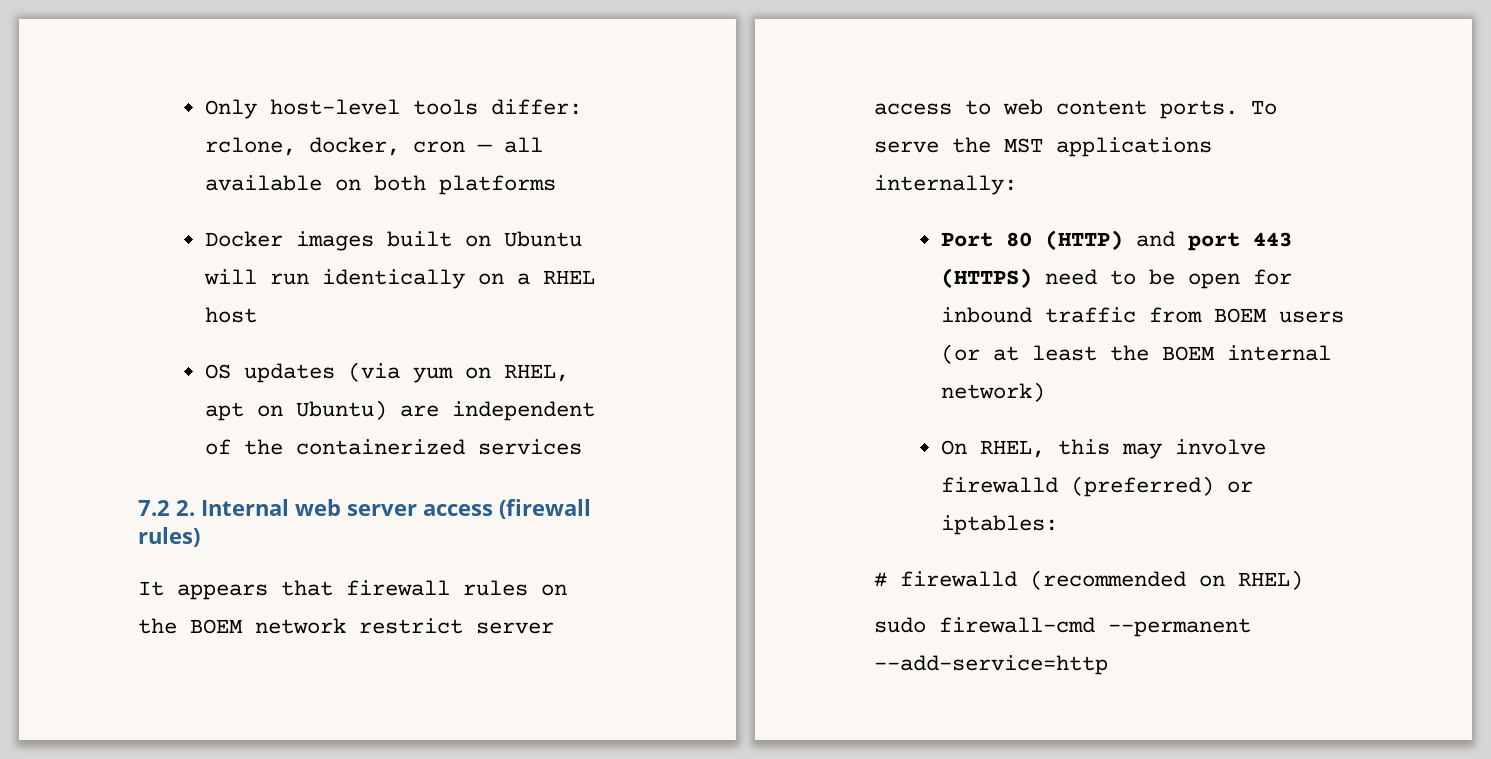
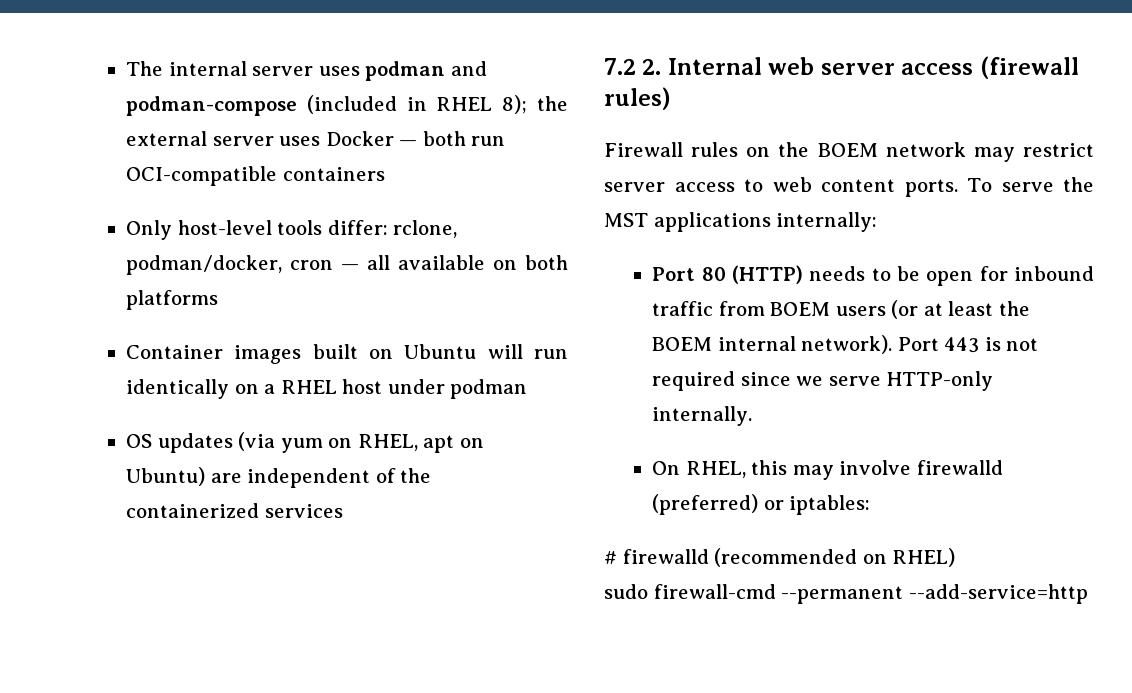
+ The internal server uses podman and podman-compose (included in RHEL 8); the external server uses Docker — both run OCI-compatible containers
- Only host-level tools differ: rclone, docker, cron — all available on both platforms
+ Only host-level tools differ: rclone, podman/docker, cron — all available on both platforms
- Docker images built on Ubuntu will run identically on a RHEL host
+ Container images built on Ubuntu will run identically on a RHEL host under podman
- It appears that firewall rules on the BOEM network restrict server access to web content ports.
+ Firewall rules on the BOEM network may restrict server access to web content ports.
- Port 80 (HTTP) and port 443 (HTTPS) need to be open for inbound traffic from BOEM users (or at least the BOEM internal network)
+ Port 80 (HTTP) needs to be open for inbound traffic from BOEM users (or at least the BOEM internal network). Port 443 is not required since we serve HTTP-only internally.

